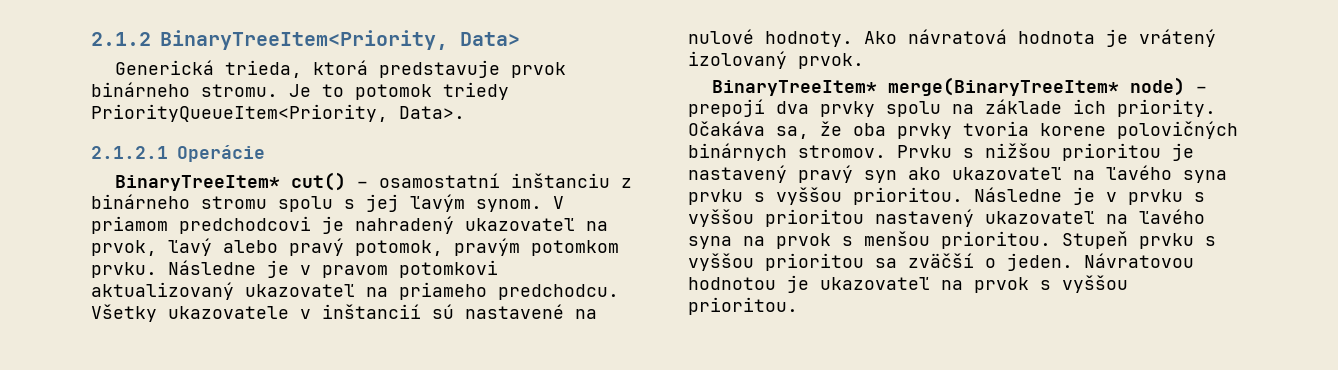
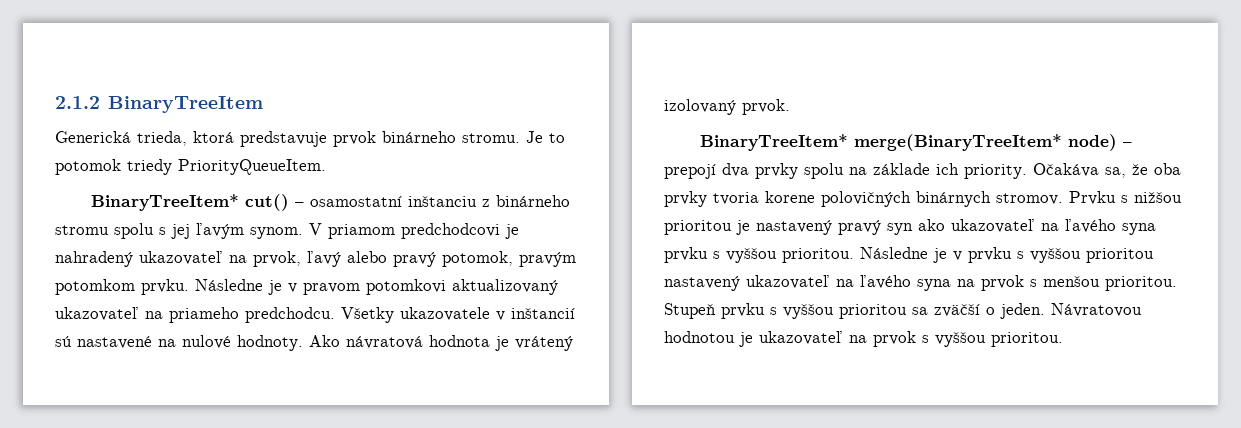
- 2.1.2 BinaryTreeItem<Priority, Data>
+ 2.1.2 BinaryTreeItem
- Je to potomok triedy PriorityQueueItem<Priority, Data>.
- 2.1.2.1 Operácie
+ Je to potomok triedy PriorityQueueItem.

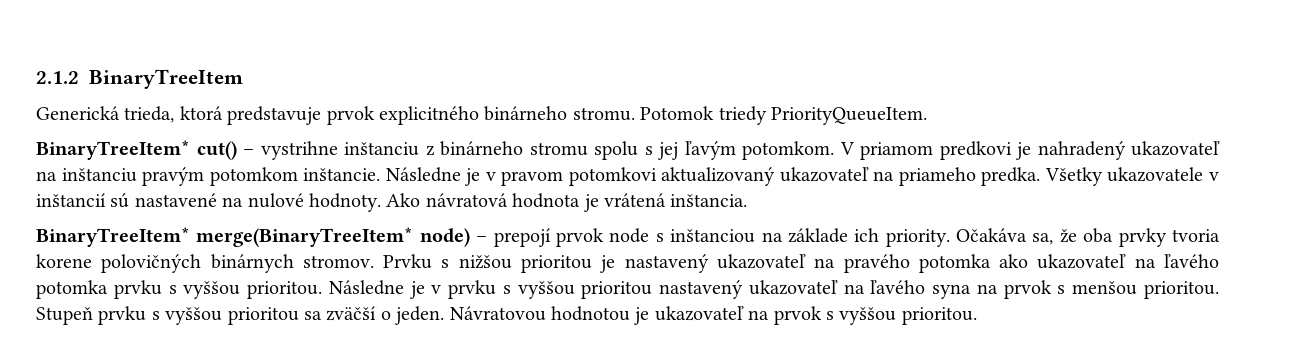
- Generická trieda, ktorá predstavuje prvok binárneho stromu.
+ Generická trieda, ktorá predstavuje prvok explicitného binárneho stromu.
- Je to potomok triedy PriorityQueueItem.
+ Potomok triedy PriorityQueueItem.
- BinaryTreeItem* cut() – osamostatní inštanciu z binárneho stromu spolu s jej ľavým synom.
+ BinaryTreeItem* cut() – vystrihne inštanciu z binárneho stromu spolu s jej ľavým potomkom.
- V priamom predchodcovi je nahradený ukazovateľ na prvok, ľavý alebo pravý potomok, pravým potomkom prvku.
+ V priamom predkovi je nahradený ukazovateľ na inštanciu pravým potomkom inštancie.
- Následne je v pravom potomkovi aktualizovaný ukazovateľ na priameho predchodcu.
+ Následne je v pravom potomkovi aktualizovaný ukazovateľ na priameho predka.
- Ako návratová hodnota je vrátený izolovaný prvok.
+ Ako návratová hodnota je vrátená inštancia.
- BinaryTreeItem* merge(BinaryTreeItem* node) – prepojí dva prvky spolu na základe ich priority.
+ BinaryTreeItem* merge(BinaryTreeItem* node) – prepojí prvok node s inštanciou na základe ich priority.
- Prvku s nižšou prioritou je nastavený pravý syn ako ukazovateľ na ľavého syna prvku s vyššou prioritou.
+ Prvku s nižšou prioritou je nastavený ukazovateľ na pravého potomka ako ukazovateľ na ľavého potomka prvku s vyššou prioritou.

